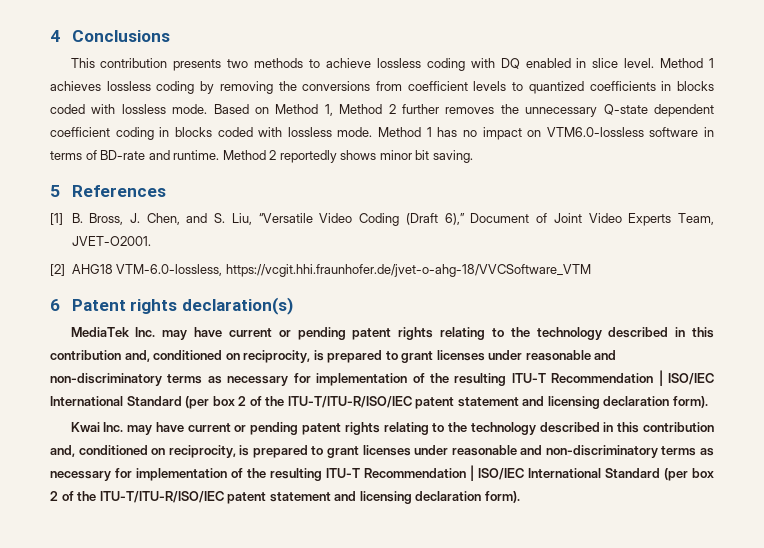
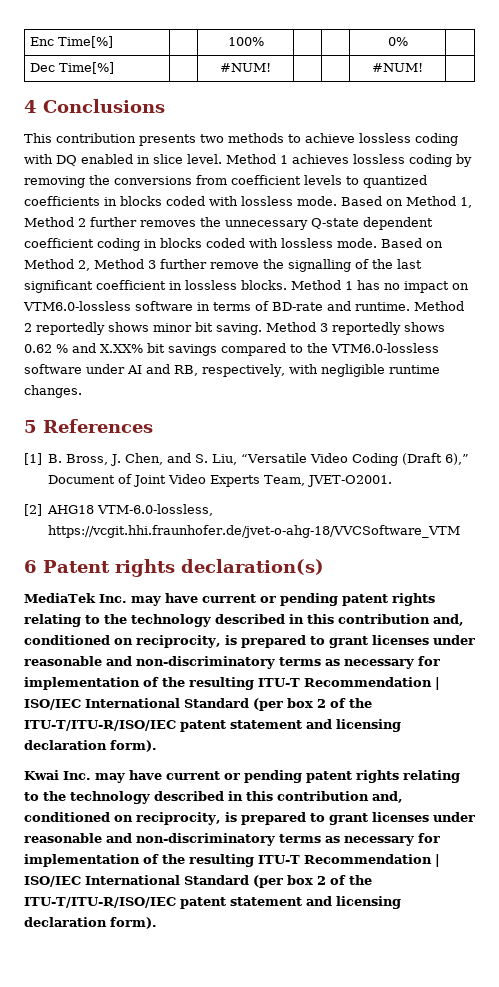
+ Enc Time[%] | | 100% | | | 0% |
+ Dec Time[%] | | #NUM! | | | #NUM! |
+ Based on Method 2, Method 3 further remove the signalling of the last significant coefficient in lossless blocks.
+ Method 3 reportedly shows 0.62 % and X.XX% bit savings compared to the VTM6.0-lossless software under AI and RB, respectively, with negligible runtime changes.

